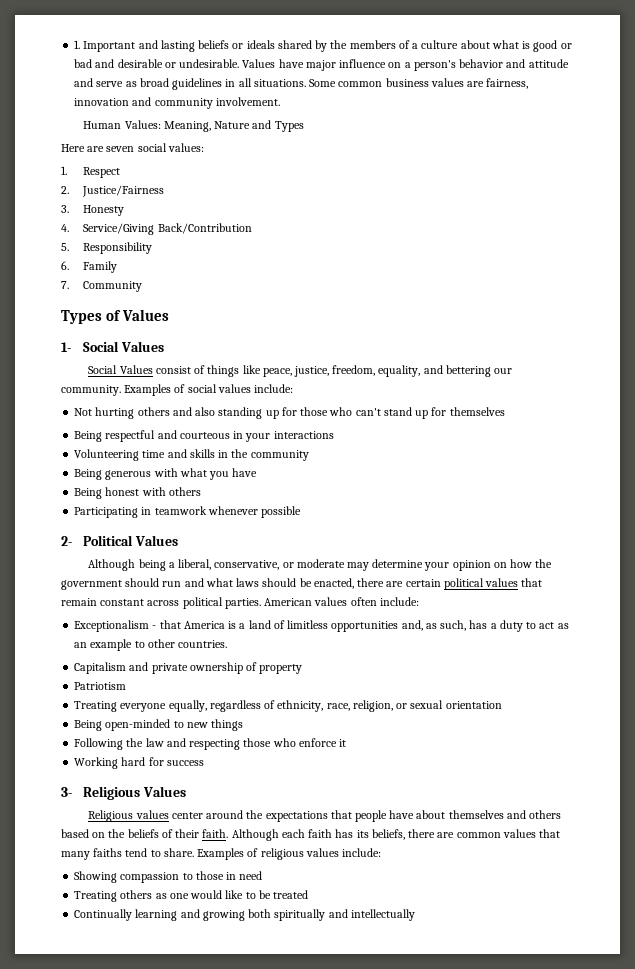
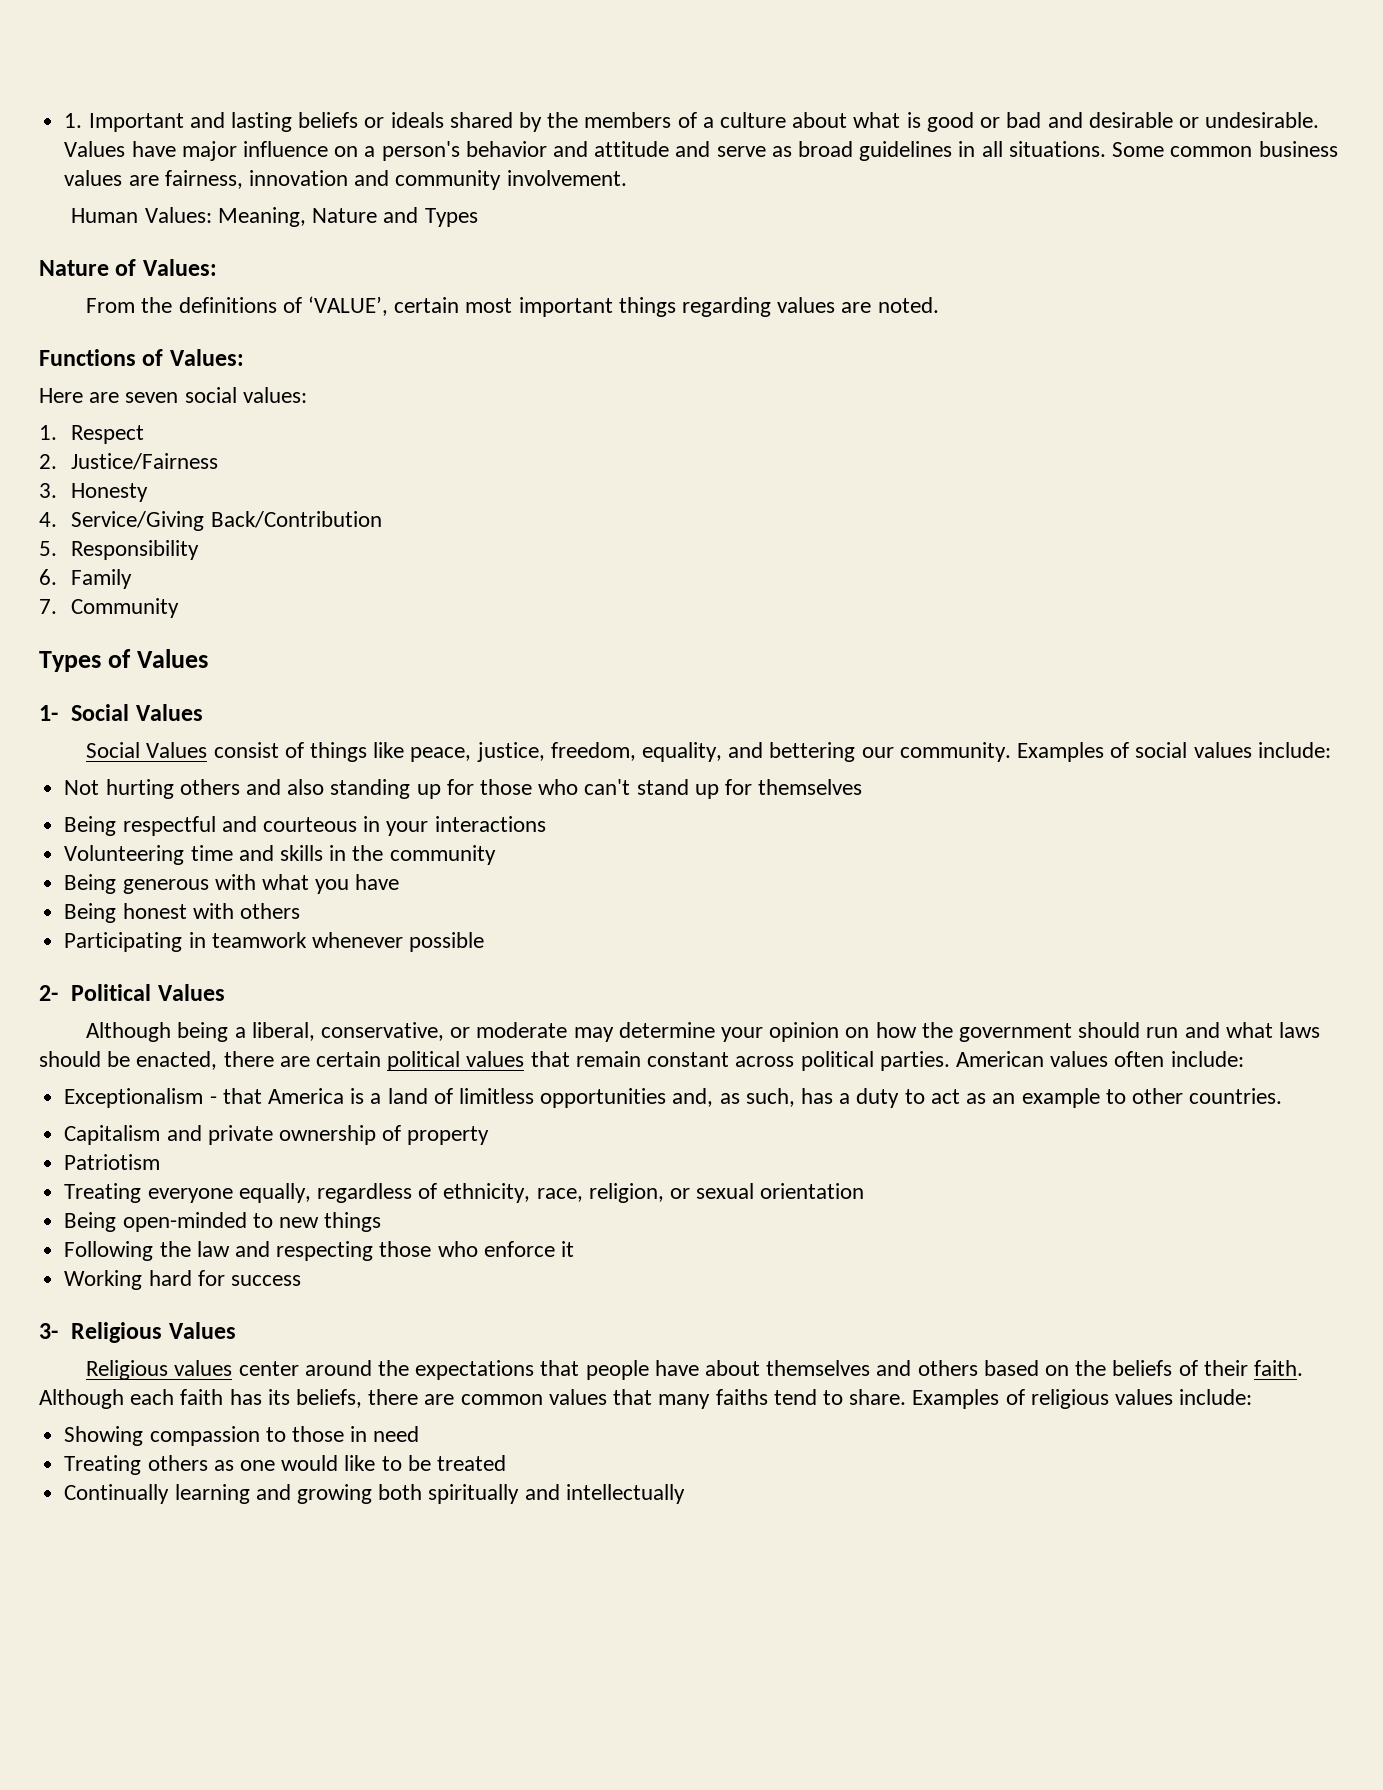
+ Nature of Values:
+ From the definitions of ‘VALUE’, certain most important things regarding values are noted.
+ Functions of Values:

